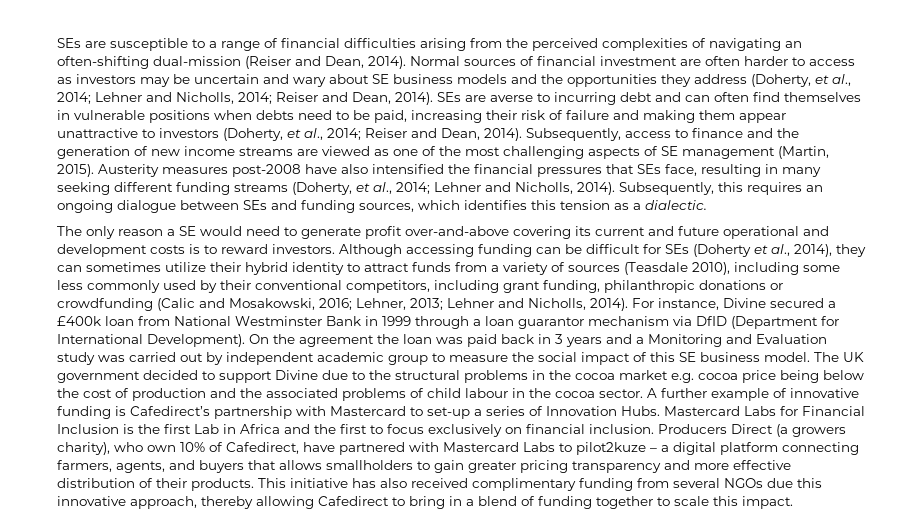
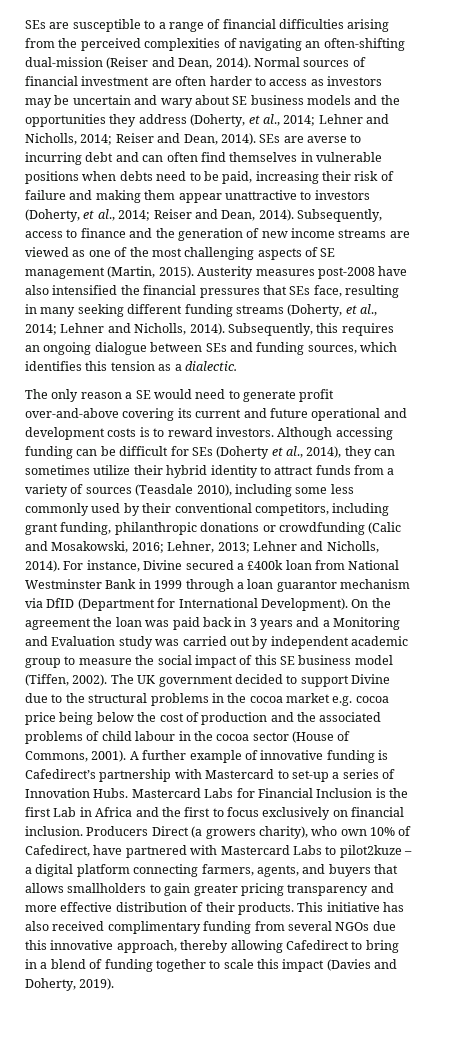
- On the agreement the loan was paid back in 3 years and a Monitoring and Evaluation study was carried out by independent academic group to measure the social impact of this SE business model.
+ On the agreement the loan was paid back in 3 years and a Monitoring and Evaluation study was carried out by independent academic group to measure the social impact of this SE business model (Tiffen, 2002).
- The UK government decided to support Divine due to the structural problems in the cocoa market e.g. cocoa price being below the cost of production and the associated problems of child labour in the cocoa sector.
+ The UK government decided to support Divine due to the structural problems in the cocoa market e.g. cocoa price being below the cost of production and the associated problems of child labour in the cocoa sector (House of Commons, 2001).
- This initiative has also received complimentary funding from several NGOs due this innovative approach, thereby allowing Cafedirect to bring in a blend of funding together to scale this impact.
+ This initiative has also received complimentary funding from several NGOs due this innovative approach, thereby allowing Cafedirect to bring in a blend of funding together to scale this impact (Davies and Doherty, 2019).

